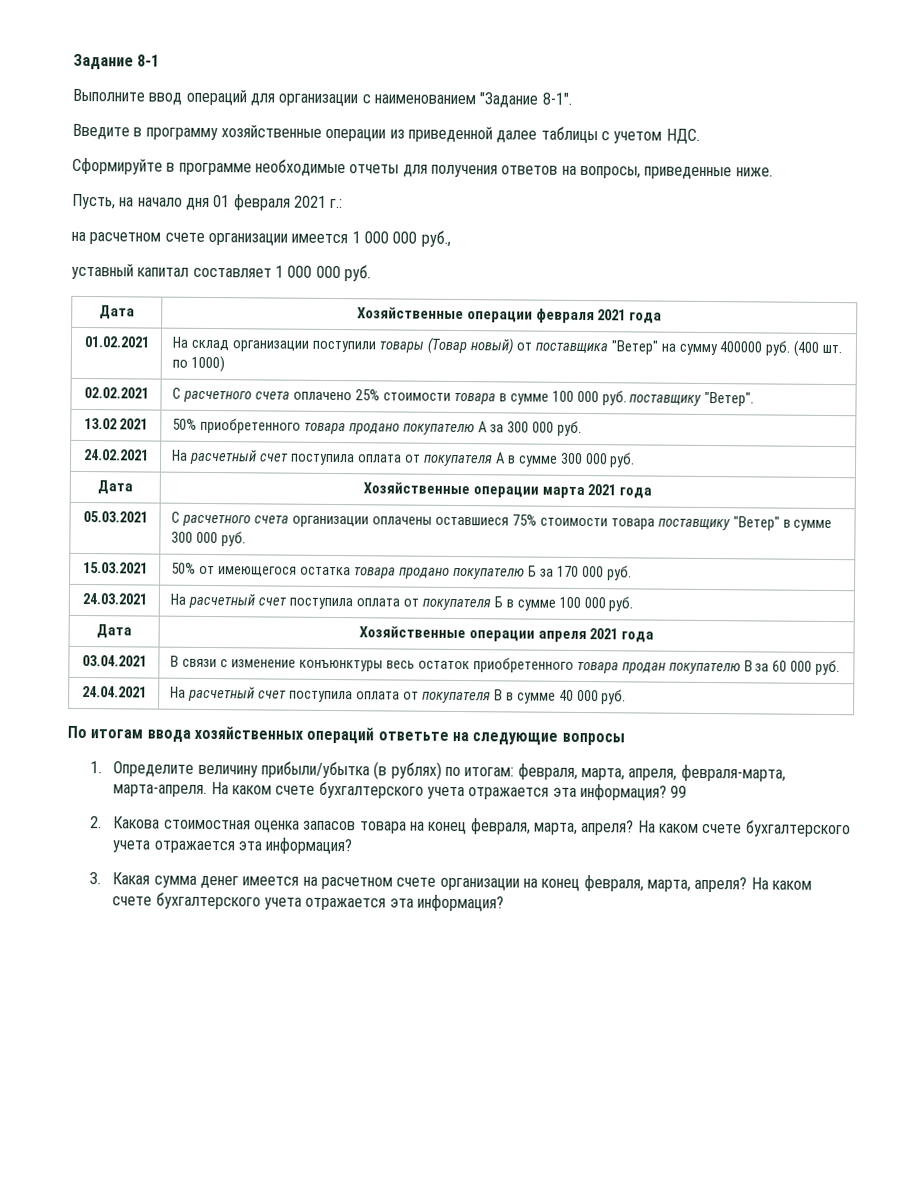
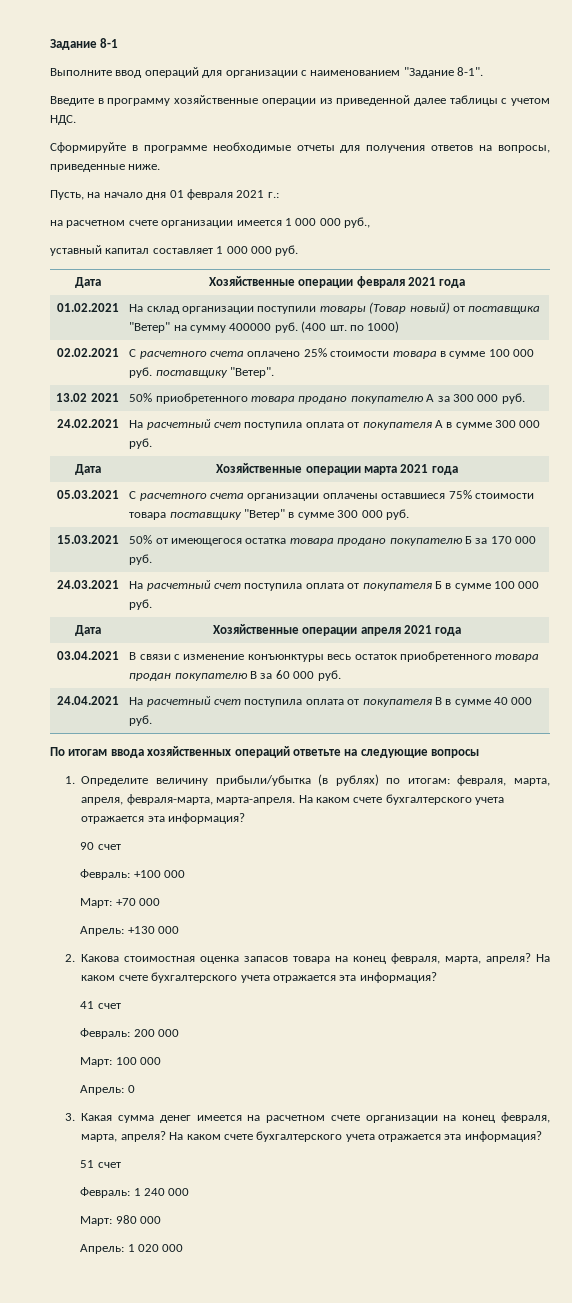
- 1. Определите величину прибыли/убытка (в рублях) по итогам: февраля, марта, апреля, февраля-марта, марта-апреля. На каком счете бухгалтерского учета отражается эта информация? 99
+ 1. Определите величину прибыли/убытка (в рублях) по итогам: февраля, марта, апреля, февраля-марта, марта-апреля. На каком счете бухгалтерского учета отражается эта информация?
+ 90 счет
+ Февраль: +100 000
+ Март: +70 000
+ Апрель: +130 000
+ 41 счет
+ Февраль: 200 000
+ Март: 100 000
+ Апрель: 0
+ 51 счет
+ Февраль: 1 240 000
+ Март: 980 000
+ Апрель: 1 020 000

